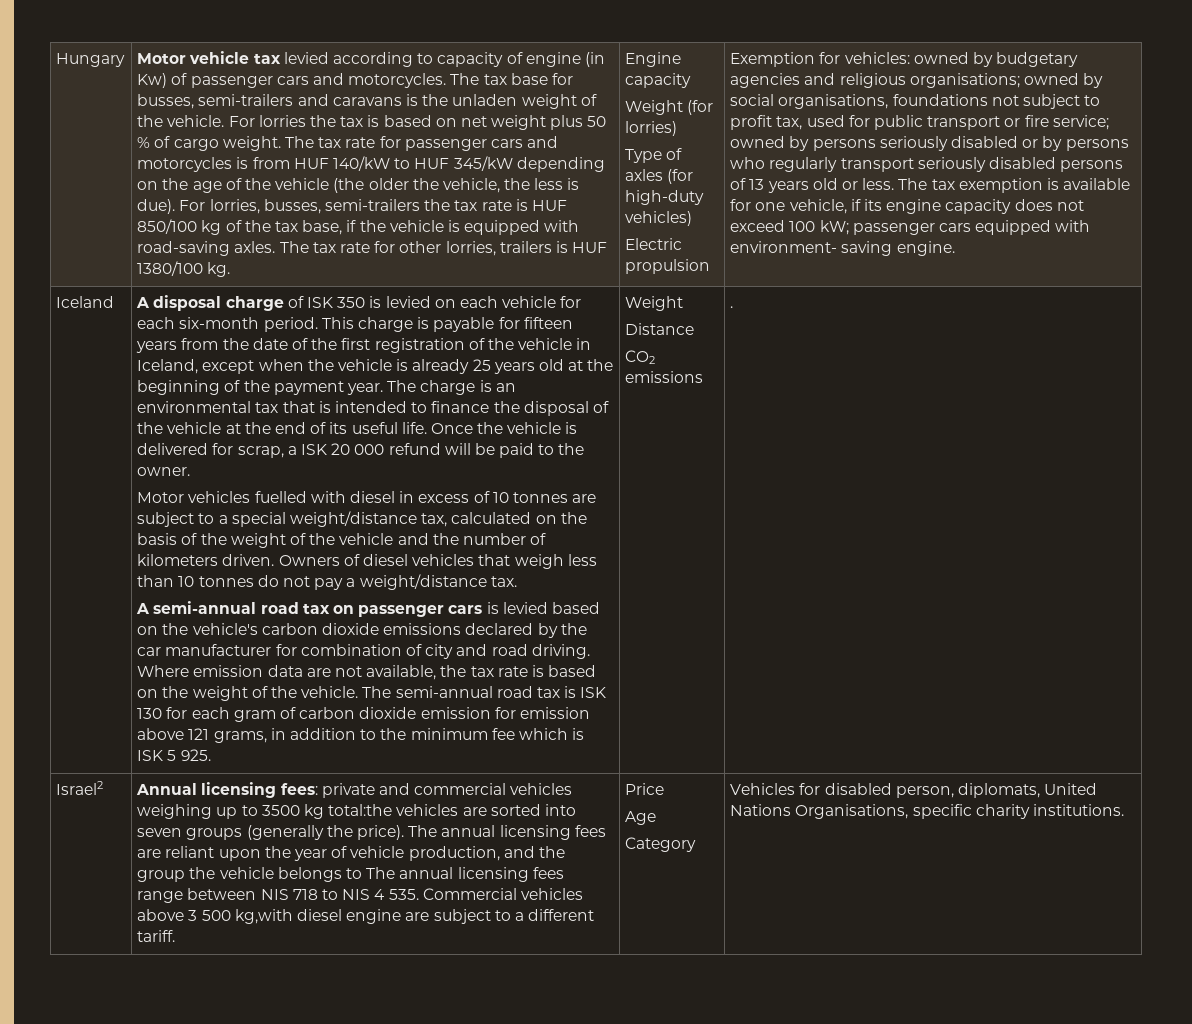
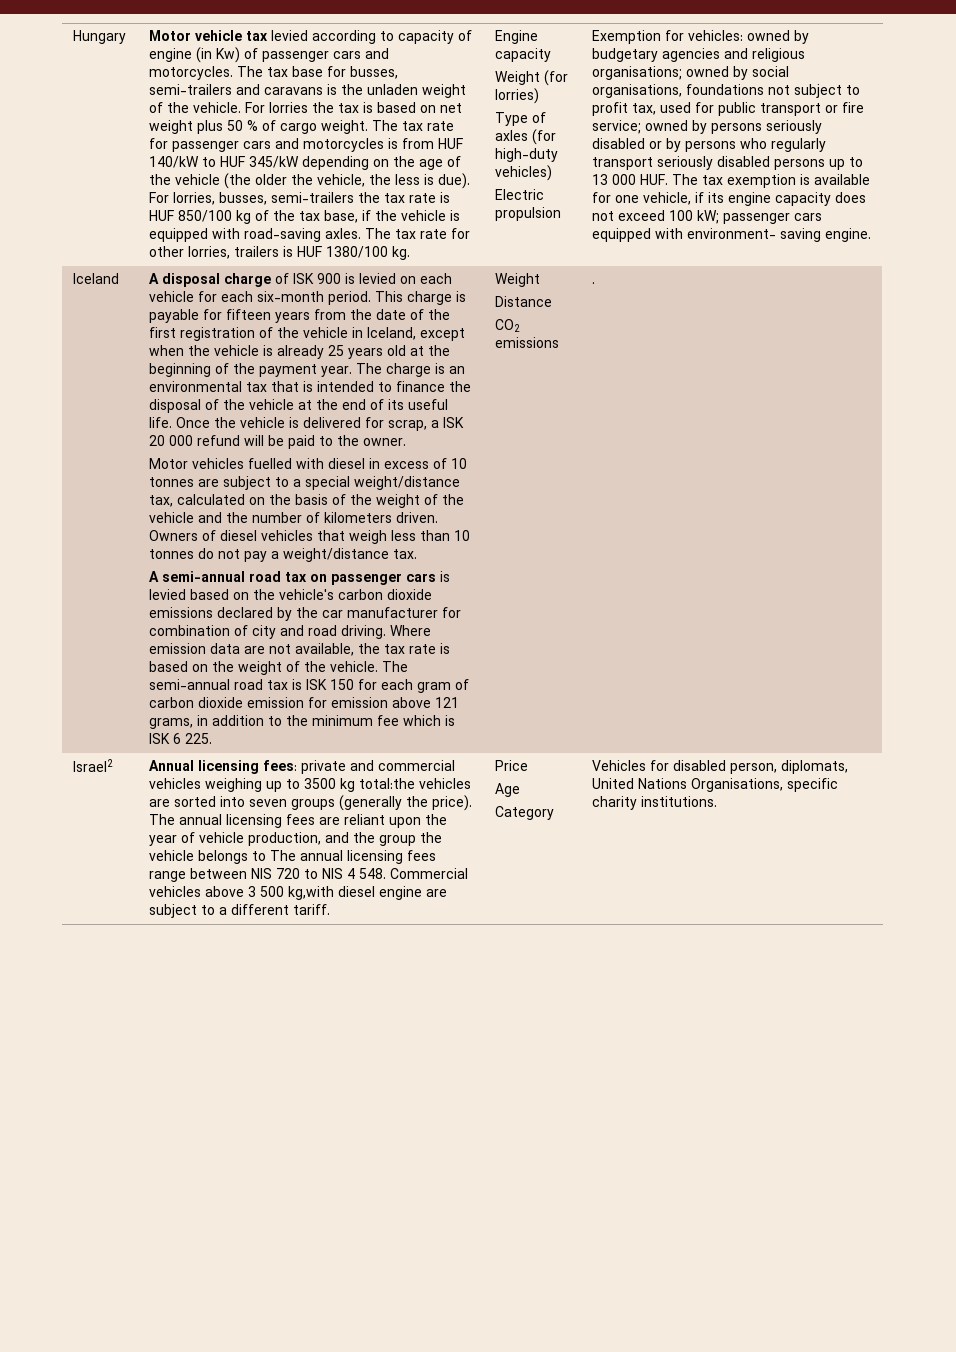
- owned by persons seriously disabled or by persons who regularly transport seriously disabled persons of 13 years old or less. The tax exemption is available for one vehicle, if its engine capacity does not exceed 100 kW;
+ owned by persons seriously disabled or by persons who regularly transport seriously disabled persons up to 13 000 HUF. The tax exemption is available for one vehicle, if its engine capacity does not exceed 100 kW;
- A disposal charge of ISK 350 is levied on each vehicle for each six-month period.
+ A disposal charge of ISK 900 is levied on each vehicle for each six-month period.
- The semi-annual road tax is ISK 130 for each gram of carbon dioxide emission for emission above 121 grams, in addition to the minimum fee which is ISK 5 925.
+ The semi-annual road tax is ISK 150 for each gram of carbon dioxide emission for emission above 121 grams, in addition to the minimum fee which is ISK 6 225.
- The annual licensing fees are reliant upon the year of vehicle production, and the group the vehicle belongs to The annual licensing fees range between NIS 718 to NIS 4 535. Commercial vehicles above 3 500 kg,with diesel engine are subject to a different tariff.
+ The annual licensing fees are reliant upon the year of vehicle production, and the group the vehicle belongs to The annual licensing fees range between NIS 720 to NIS 4 548. Commercial vehicles above 3 500 kg,with diesel engine are subject to a different tariff.

